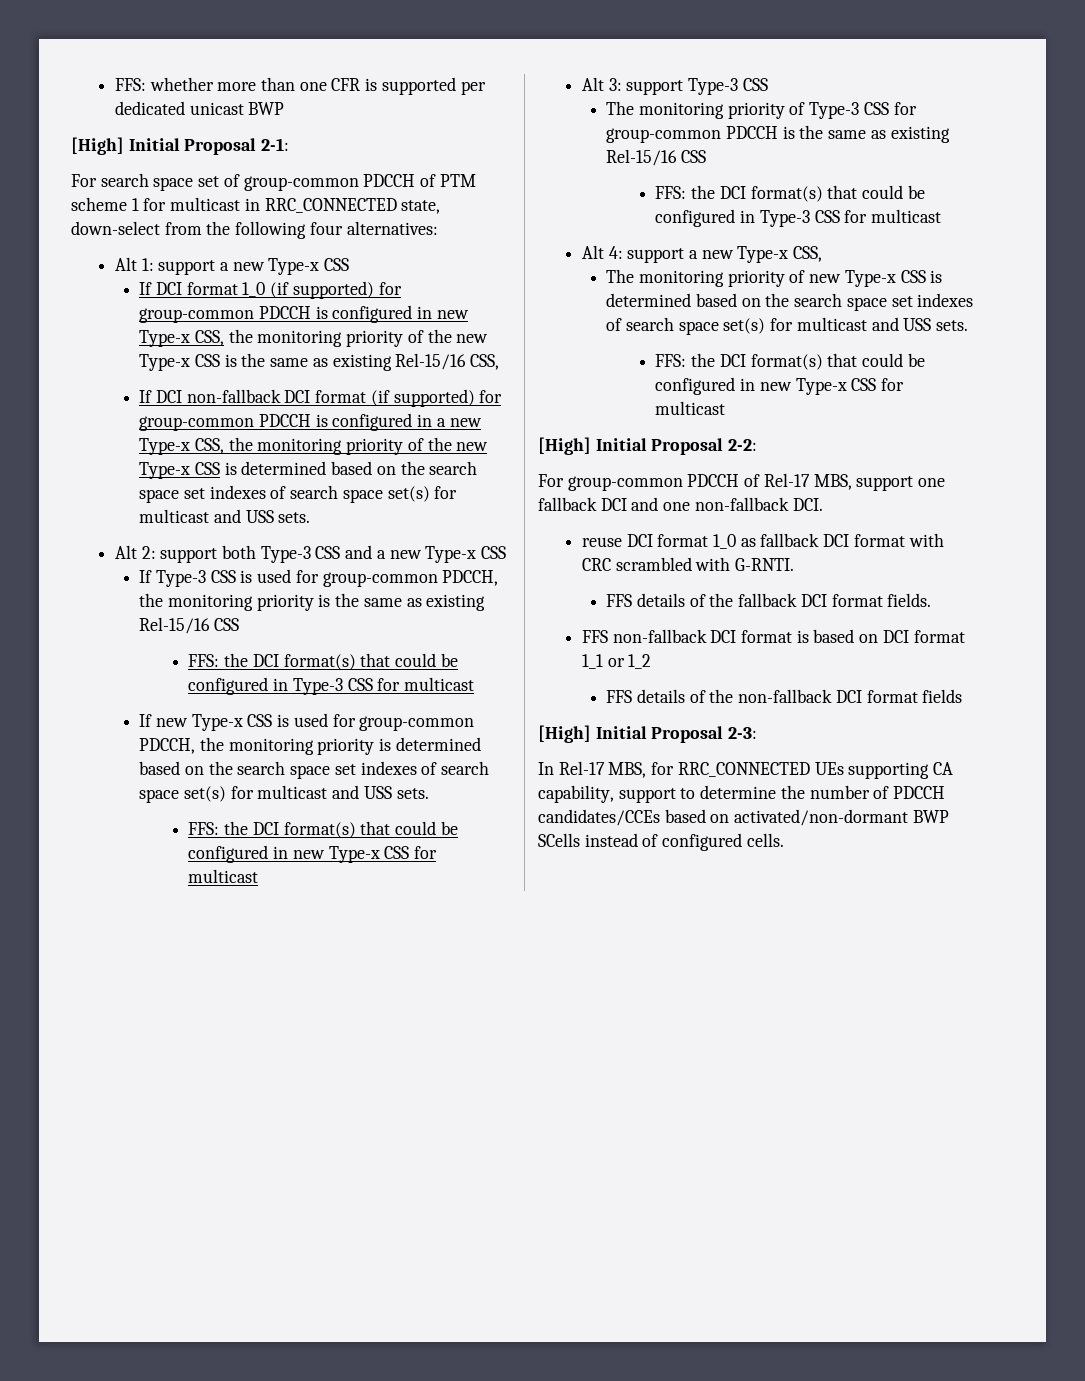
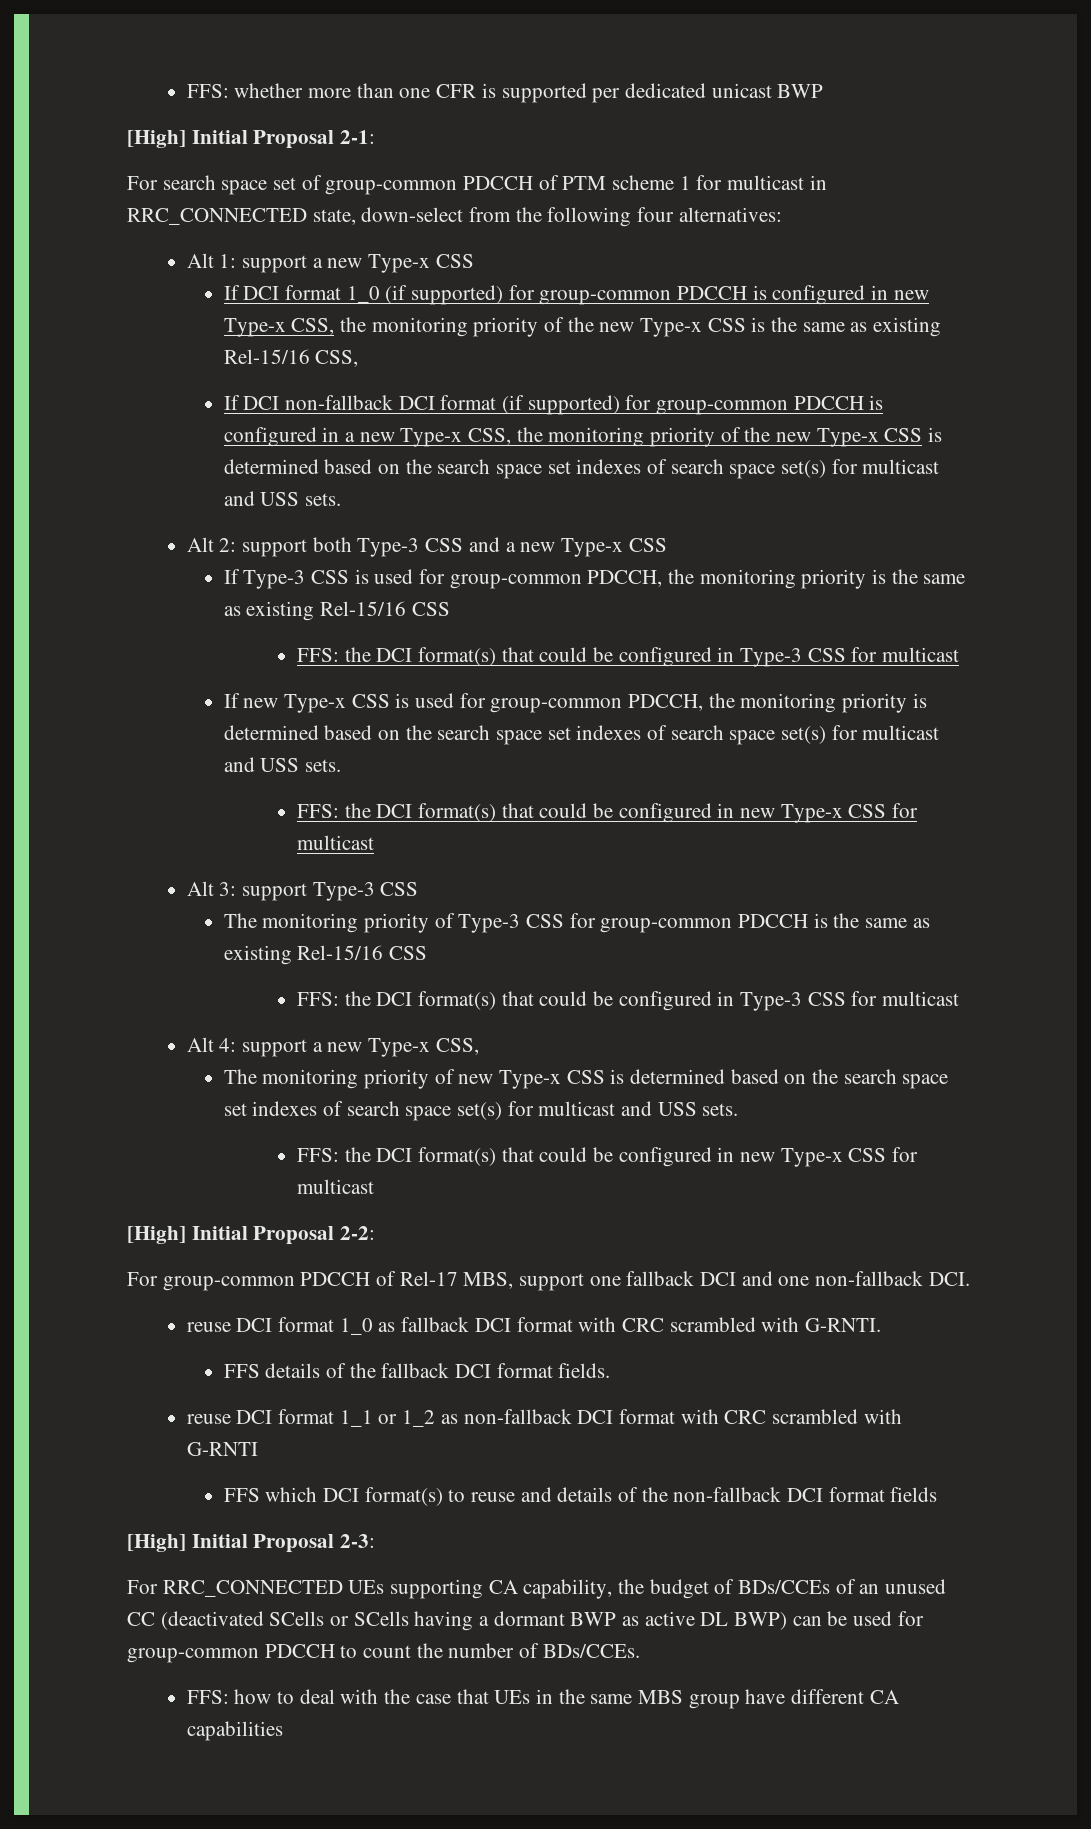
- FFS non-fallback DCI format is based on DCI format 1_1 or 1_2
- FFS details of the non-fallback DCI format fields
+ reuse DCI format 1_1 or 1_2 as non-fallback DCI format with CRC scrambled with G-RNTI
+ FFS which DCI format(s) to reuse and details of the non-fallback DCI format fields
- In Rel-17 MBS, for RRC_CONNECTED UEs supporting CA capability, support to determine the number of PDCCH candidates/CCEs based on activated/non-dormant BWP SCells instead of configured cells.
+ For RRC_CONNECTED UEs supporting CA capability, the budget of BDs/CCEs of an unused CC (deactivated SCells or SCells having a dormant BWP as active DL BWP) can be used for group-common PDCCH to count the number of BDs/CCEs.
+ FFS: how to deal with the case that UEs in the same MBS group have different CA capabilities

